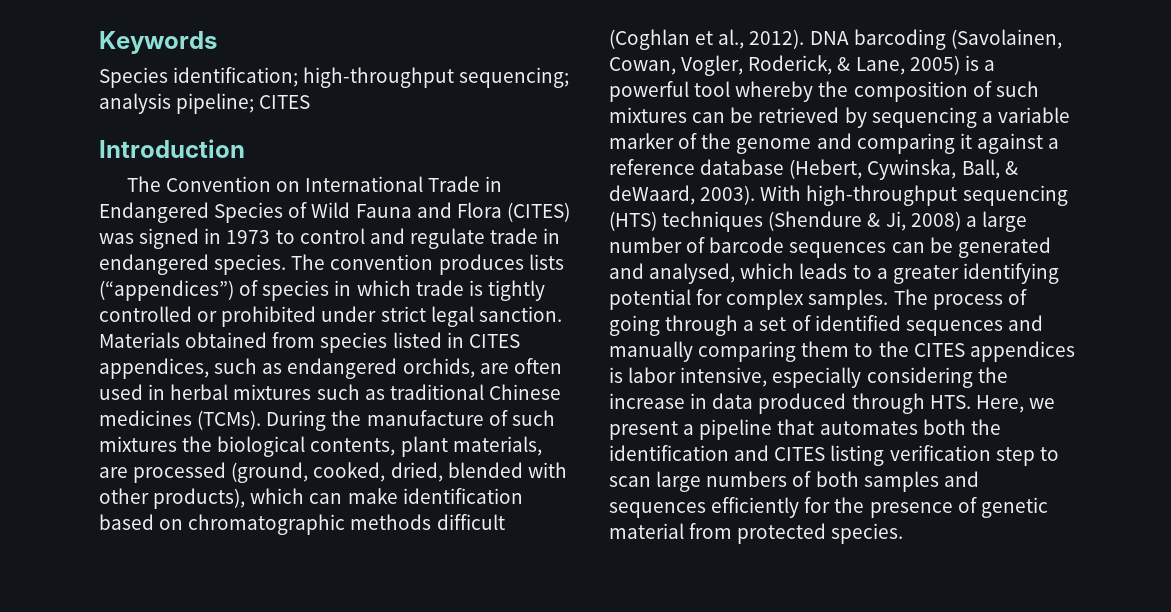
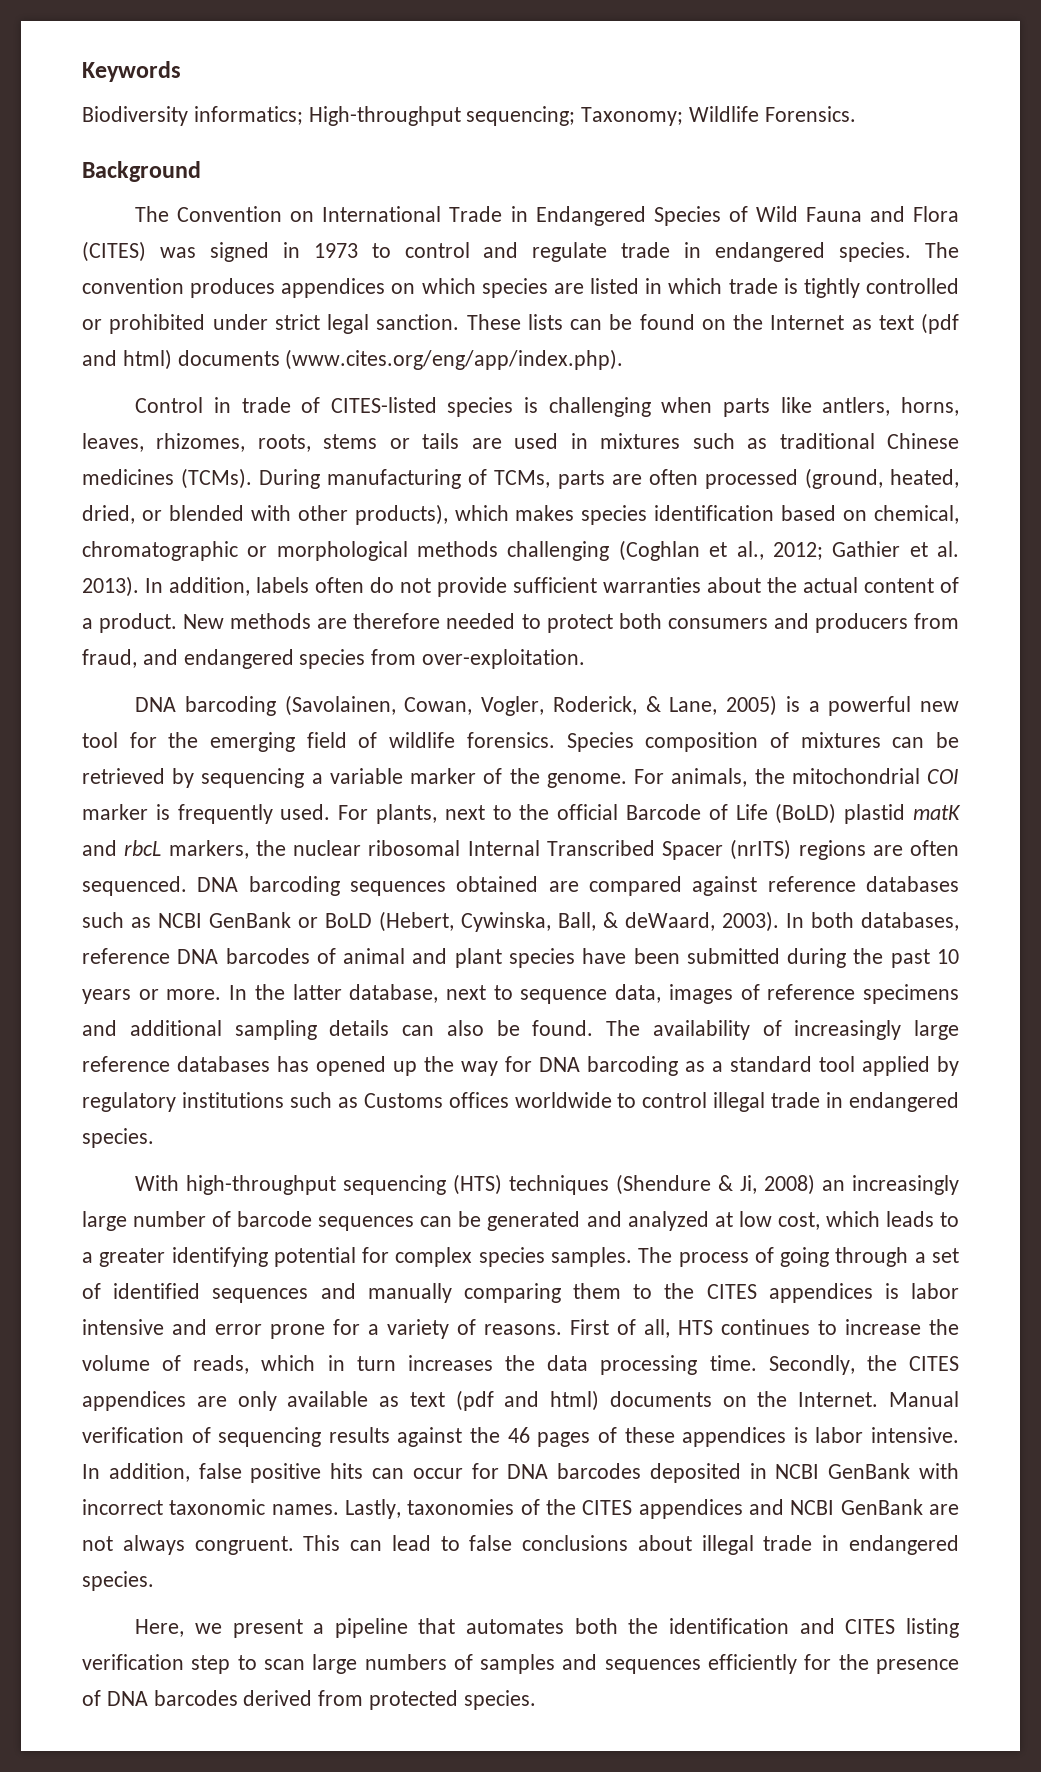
- Species identification; high-throughput sequencing; analysis pipeline; CITES
- Introduction
+ Biodiversity informatics; High-throughput sequencing; Taxonomy; Wildlife Forensics.
+ Background
- The convention produces lists (“appendices”) of species in which trade is tightly controlled or prohibited under strict legal sanction.
+ The convention produces appendices on which species are listed in which trade is tightly controlled or prohibited under strict legal sanction.
- Materials obtained from species listed in CITES appendices, such as endangered orchids, are often used in herbal mixtures such as traditional Chinese medicines (TCMs).
+ These lists can be found on the Internet as text (pdf and html) documents (www.cites.org/eng/app/index.php).
+ Control in trade of CITES-listed species is challenging when parts like antlers, horns, leaves, rhizomes, roots, stems or tails are used in mixtures such as traditional Chinese medicines (TCMs).
- During the manufacture of such mixtures the biological contents, plant materials, are processed (ground, cooked, dried, blended with other products), which can make identification based on chromatographic methods difficult (Coghlan et al., 2012). DNA barcoding (Savolainen, Cowan, Vogler, Roderick, & Lane, 2005) is a powerful tool whereby the composition of such mixtures can be retrieved by sequencing a variable marker of the genome and comparing it against a reference database (Hebert, Cywinska, Ball, & deWaard, 2003). With high-throughput sequencing (HTS) techniques (Shendure & Ji, 2008) a large number of barcode sequences can be generated and analysed, which leads to a greater identifying potential for complex samples.
+ During manufacturing of TCMs, parts are often processed (ground, heated, dried, or blended with other products), which makes species identification based on chemical, chromatographic or morphological methods challenging (Coghlan et al., 2012; Gathier et al. 2013). In addition, labels often do not provide sufficient warranties about the actual content of a product. New methods are therefore needed to protect both consumers and producers from fraud, and endangered species from over-exploitation.
+ DNA barcoding (Savolainen, Cowan, Vogler, Roderick, & Lane, 2005) is a powerful new tool for the emerging field of wildlife forensics. Species composition of mixtures can be retrieved by sequencing a variable marker of the genome. For animals, the mitochondrial COI marker is frequently used. For plants, next to the official Barcode of Life (BoLD) plastid matK and rbcL markers, the nuclear ribosomal Internal Transcribed Spacer (nrITS) regions are often sequenced. DNA barcoding sequences obtained are compared against reference databases such as NCBI GenBank or BoLD (Hebert, Cywinska, Ball, & deWaard, 2003). In both databases, reference DNA barcodes of animal and plant species have been submitted during the past 10 years or more. In the latter database, next to sequence data, images of reference specimens and additional sampling details can also be found. The availability of increasingly large reference databases has opened up the way for DNA barcoding as a standard tool applied by regulatory institutions such as Customs offices worldwide to control illegal trade in endangered species.
+ With high-throughput sequencing (HTS) techniques (Shendure & Ji, 2008) an increasingly large number of barcode sequences can be generated and analyzed at low cost, which leads to a greater identifying potential for complex species samples.
- The process of going through a set of identified sequences and manually comparing them to the CITES appendices is labor intensive, especially considering the increase in data produced through HTS. Here, we present a pipeline that automates both the identification and CITES listing verification step to scan large numbers of both samples and sequences efficiently for the presence of genetic material from protected species.
+ The process of going through a set of identified sequences and manually comparing them to the CITES appendices is labor intensive and error prone for a variety of reasons. First of all, HTS continues to increase the volume of reads, which in turn increases the data processing time. Secondly, the CITES appendices are only available as text (pdf and html) documents on the Internet. Manual verification of sequencing results against the 46 pages of these appendices is labor intensive. In addition, false positive hits can occur for DNA barcodes deposited in NCBI GenBank with incorrect taxonomic names. Lastly, taxonomies of the CITES appendices and NCBI GenBank are not always congruent. This can lead to false conclusions about illegal trade in endangered species.
+ Here, we present a pipeline that automates both the identification and CITES listing verification step to scan large numbers of samples and sequences efficiently for the presence of DNA barcodes derived from protected species.

